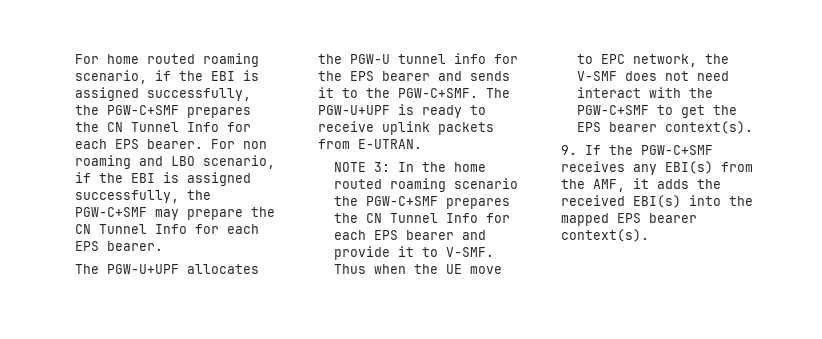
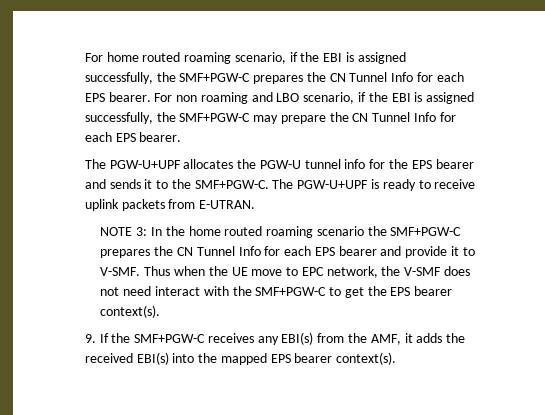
- For home routed roaming scenario, if the EBI is assigned successfully, the PGW-C+SMF prepares the CN Tunnel Info for each EPS bearer.
+ For home routed roaming scenario, if the EBI is assigned successfully, the SMF+PGW-C prepares the CN Tunnel Info for each EPS bearer.
- For non roaming and LBO scenario, if the EBI is assigned successfully, the PGW-C+SMF may prepare the CN Tunnel Info for each EPS bearer.
+ For non roaming and LBO scenario, if the EBI is assigned successfully, the SMF+PGW-C may prepare the CN Tunnel Info for each EPS bearer.
- The PGW-U+UPF allocates the PGW-U tunnel info for the EPS bearer and sends it to the PGW-C+SMF.
+ The PGW-U+UPF allocates the PGW-U tunnel info for the EPS bearer and sends it to the SMF+PGW-C.
- NOTE 3: In the home routed roaming scenario the PGW-C+SMF prepares the CN Tunnel Info for each EPS bearer and provide it to V-SMF.
+ NOTE 3: In the home routed roaming scenario the SMF+PGW-C prepares the CN Tunnel Info for each EPS bearer and provide it to V-SMF.
- Thus when the UE move to EPC network, the V-SMF does not need interact with the PGW-C+SMF to get the EPS bearer context(s).
+ Thus when the UE move to EPC network, the V-SMF does not need interact with the SMF+PGW-C to get the EPS bearer context(s).
- 9. If the PGW-C+SMF receives any EBI(s) from the AMF, it adds the received EBI(s) into the mapped EPS bearer context(s).
+ 9. If the SMF+PGW-C receives any EBI(s) from the AMF, it adds the received EBI(s) into the mapped EPS bearer context(s).

